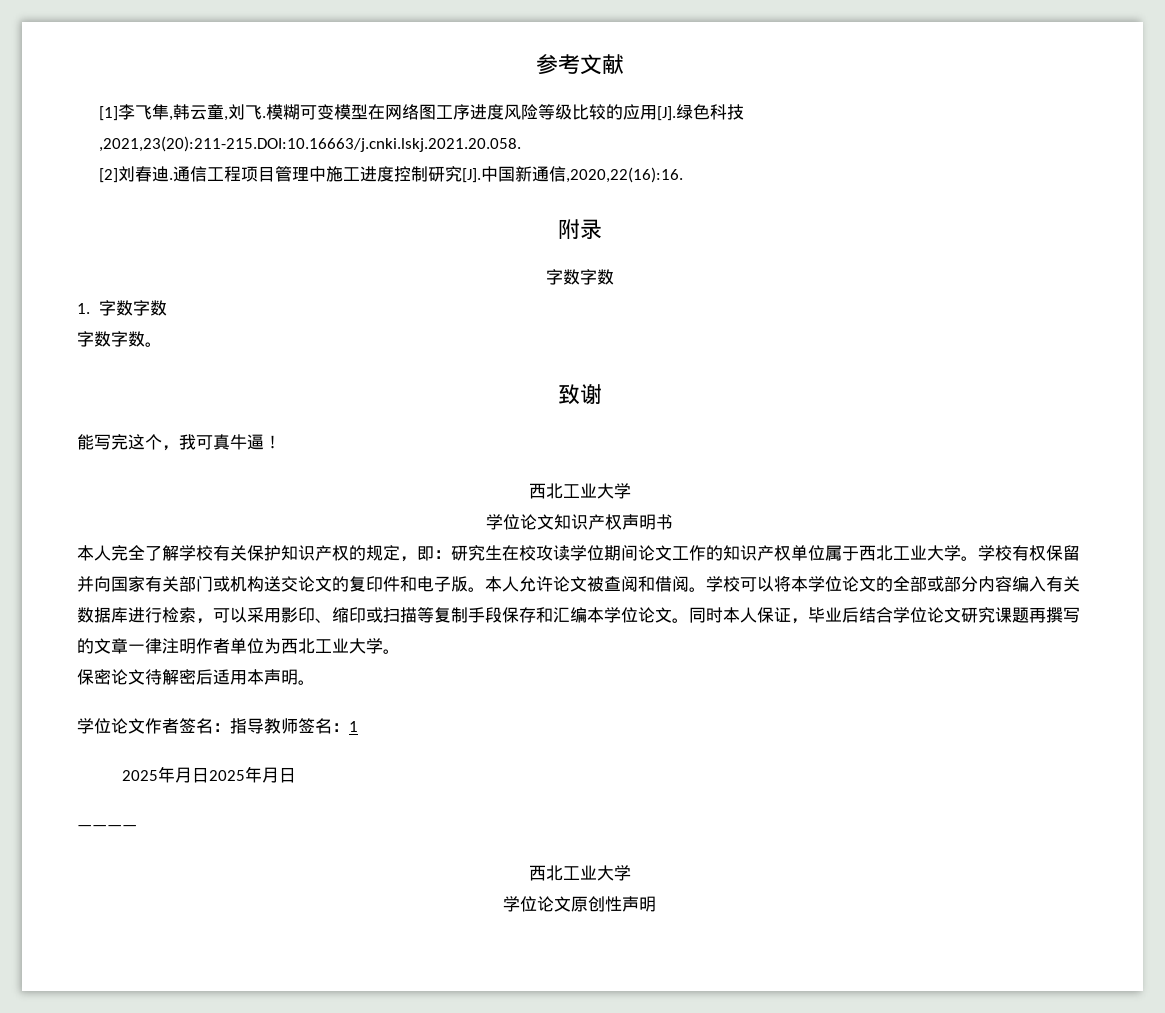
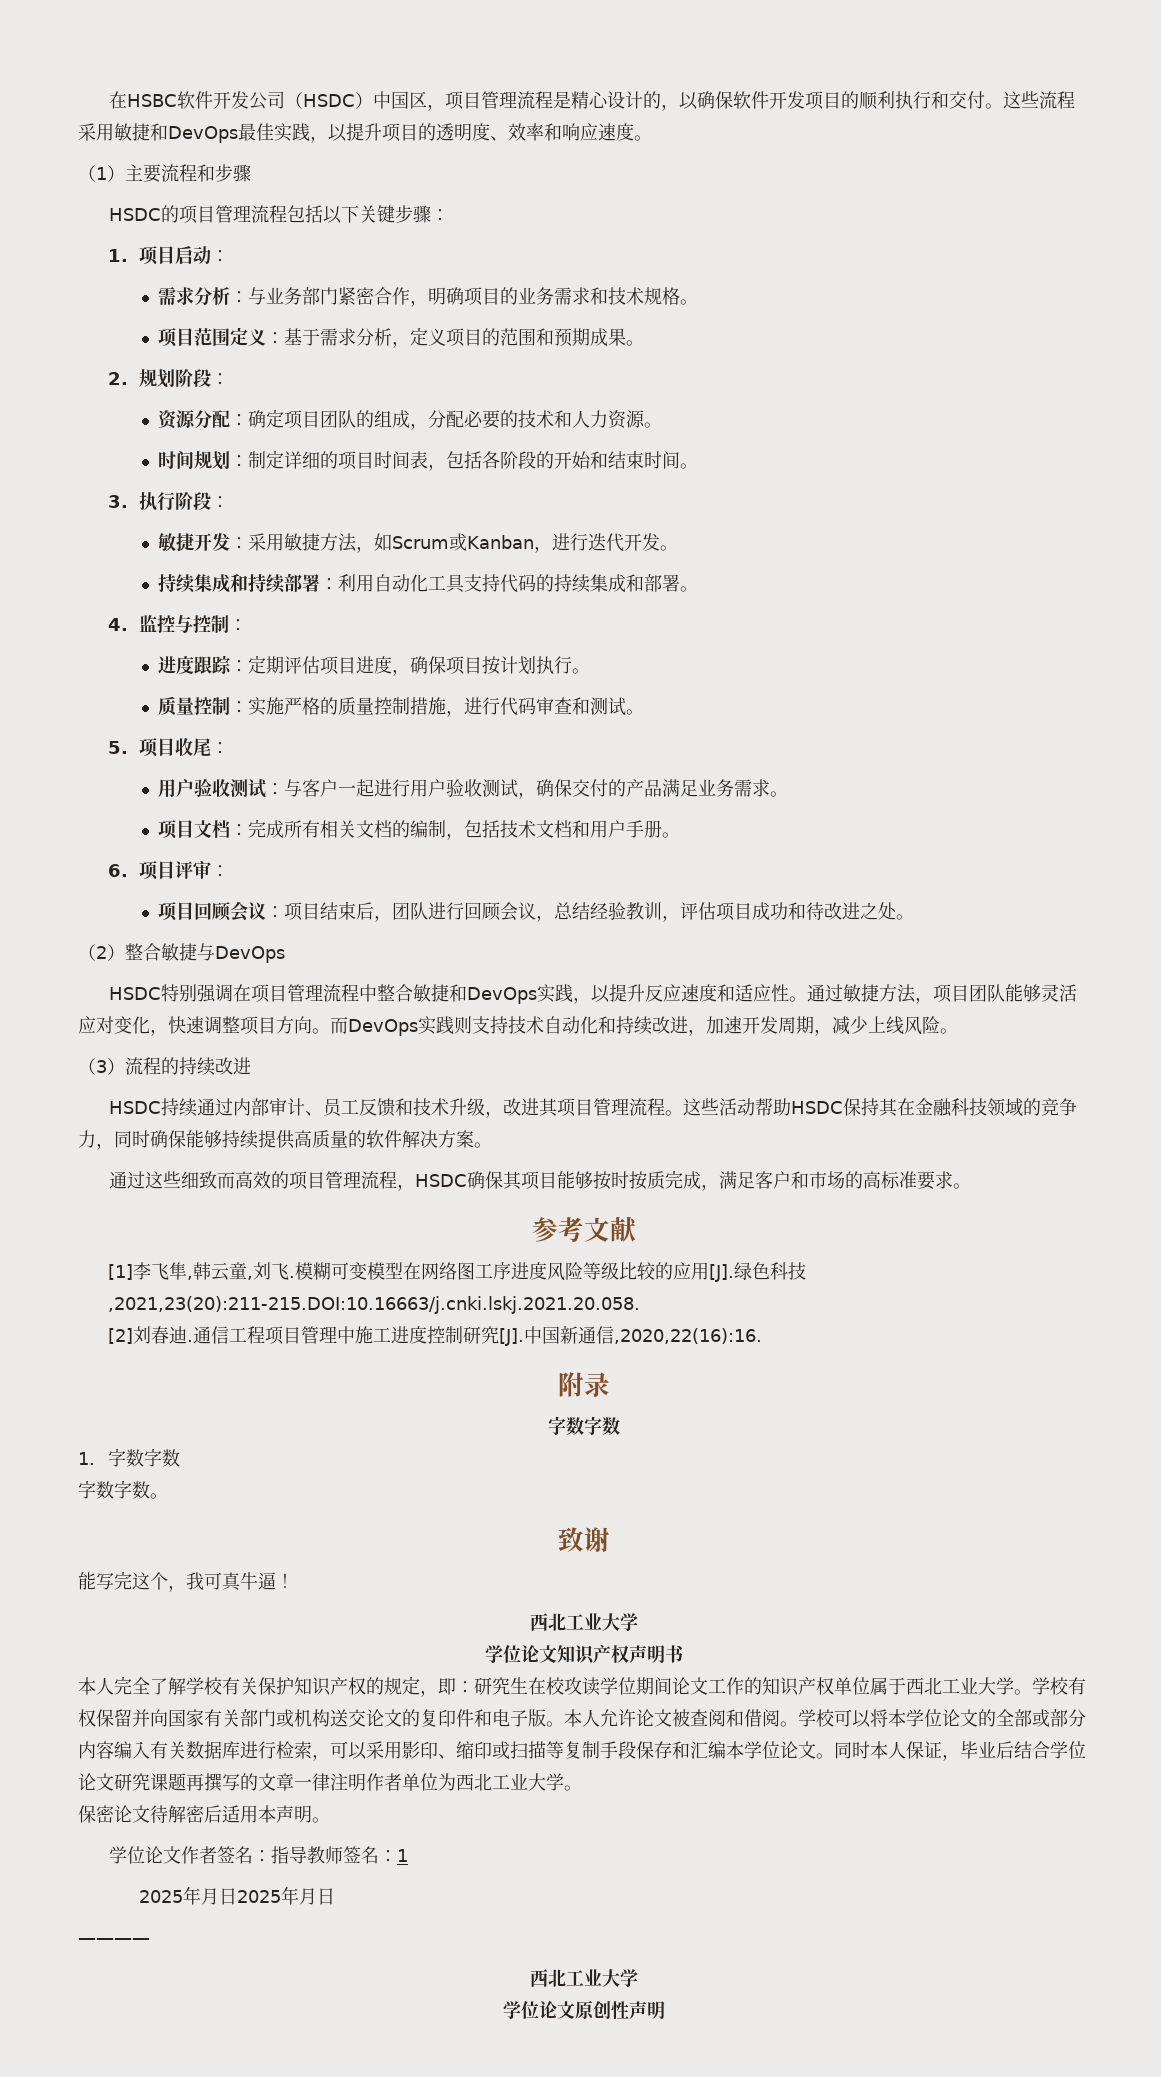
+ 在HSBC软件开发公司（HSDC）中国区，项目管理流程是精心设计的，以确保软件开发项目的顺利执行和交付。这些流程采用敏捷和DevOps最佳实践，以提升项目的透明度、效率和响应速度。
+ （1）主要流程和步骤
+ HSDC的项目管理流程包括以下关键步骤：
+ 1.项目启动：
+ 需求分析：与业务部门紧密合作，明确项目的业务需求和技术规格。
+ 项目范围定义：基于需求分析，定义项目的范围和预期成果。
+ 2.规划阶段：
+ 资源分配：确定项目团队的组成，分配必要的技术和人力资源。
+ 时间规划：制定详细的项目时间表，包括各阶段的开始和结束时间。
+ 3.执行阶段：
+ 敏捷开发：采用敏捷方法，如Scrum或Kanban，进行迭代开发。
+ 持续集成和持续部署：利用自动化工具支持代码的持续集成和部署。
+ 4.监控与控制：
+ 进度跟踪：定期评估项目进度，确保项目按计划执行。
+ 质量控制：实施严格的质量控制措施，进行代码审查和测试。
+ 5.项目收尾：
+ 用户验收测试：与客户一起进行用户验收测试，确保交付的产品满足业务需求。
+ 项目文档：完成所有相关文档的编制，包括技术文档和用户手册。
+ 6.项目评审：
+ 项目回顾会议：项目结束后，团队进行回顾会议，总结经验教训，评估项目成功和待改进之处。
+ （2）整合敏捷与DevOps
+ HSDC特别强调在项目管理流程中整合敏捷和DevOps实践，以提升反应速度和适应性。通过敏捷方法，项目团队能够灵活应对变化，快速调整项目方向。而DevOps实践则支持技术自动化和持续改进，加速开发周期，减少上线风险。
+ （3）流程的持续改进
+ HSDC持续通过内部审计、员工反馈和技术升级，改进其项目管理流程。这些活动帮助HSDC保持其在金融科技领域的竞争力，同时确保能够持续提供高质量的软件解决方案。
+ 通过这些细致而高效的项目管理流程，HSDC确保其项目能够按时按质完成，满足客户和市场的高标准要求。

